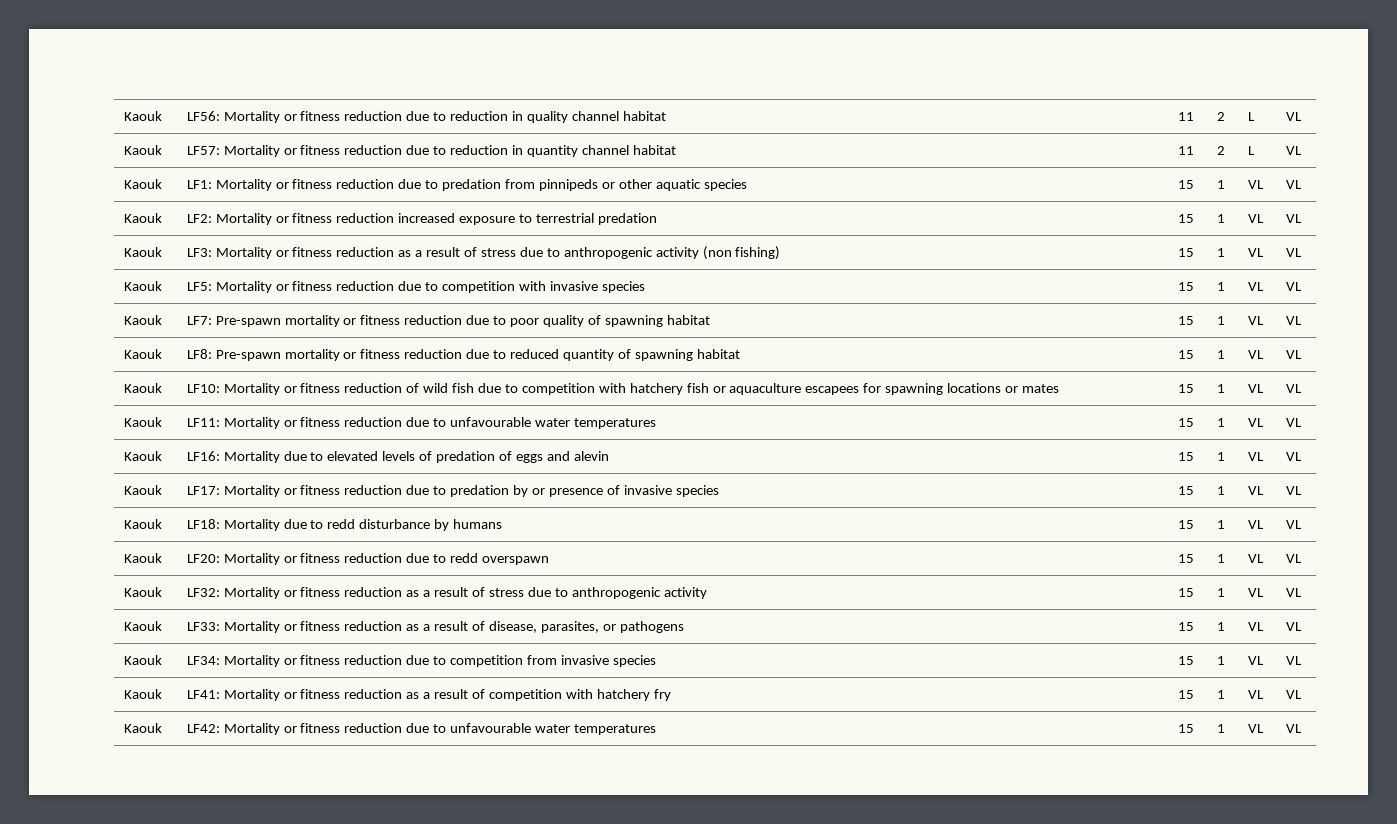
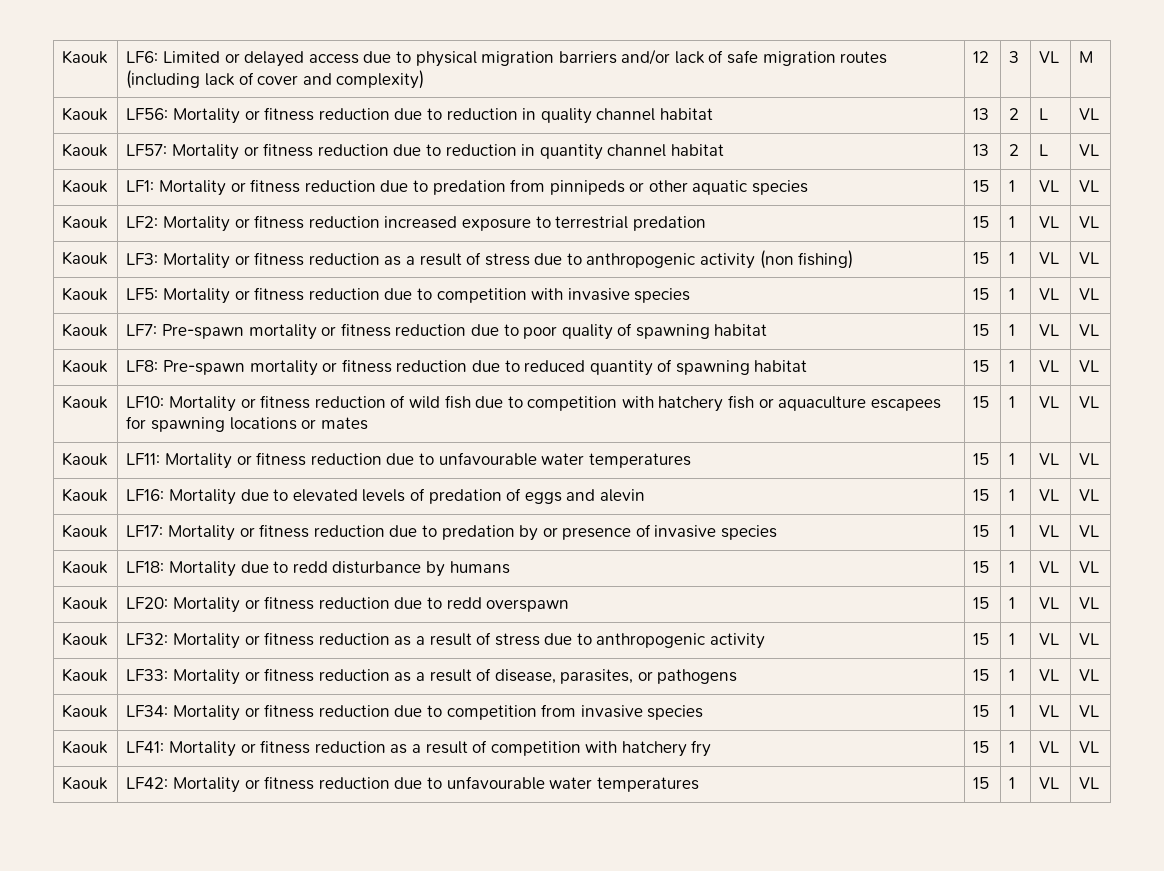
- Kaouk | LF56: Mortality or fitness reduction due to reduction in quality channel habitat | 11 | 2 | L | VL
+ Kaouk | LF6: Limited or delayed access due to physical migration barriers and/or lack of safe migration routes (including lack of cover and complexity) | 12 | 3 | VL | M
+ Kaouk | LF56: Mortality or fitness reduction due to reduction in quality channel habitat | 13 | 2 | L | VL
- Kaouk | LF57: Mortality or fitness reduction due to reduction in quantity channel habitat | 11 | 2 | L | VL
+ Kaouk | LF57: Mortality or fitness reduction due to reduction in quantity channel habitat | 13 | 2 | L | VL

